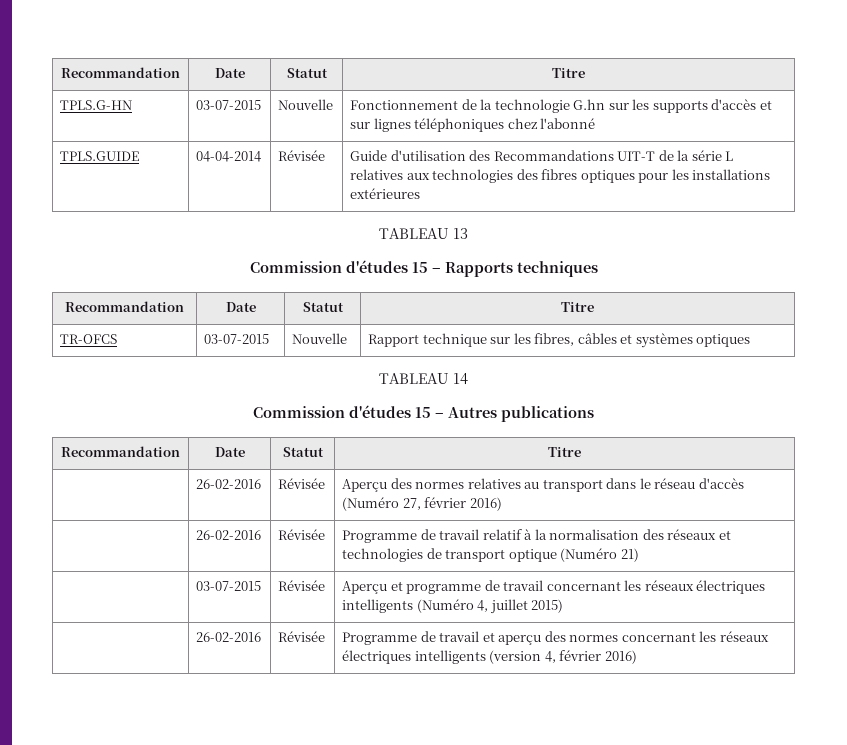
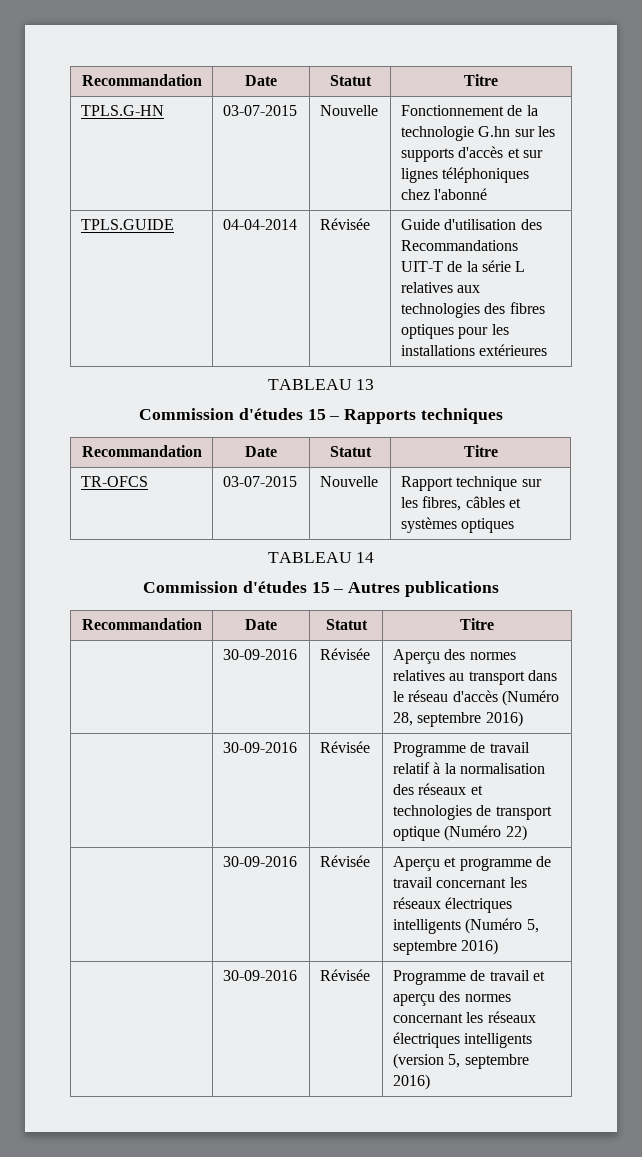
- | 26-02-2016 | Révisée | Aperçu des normes relatives au transport dans le réseau d'accès (Numéro 27, février 2016)
- | 26-02-2016 | Révisée | Programme de travail relatif à la normalisation des réseaux et technologies de transport optique (Numéro 21)
- | 03-07-2015 | Révisée | Aperçu et programme de travail concernant les réseaux électriques intelligents (Numéro 4, juillet 2015)
- | 26-02-2016 | Révisée | Programme de travail et aperçu des normes concernant les réseaux électriques intelligents (version 4, février 2016)
+ | 30-09-2016 | Révisée | Aperçu des normes relatives au transport dans le réseau d'accès (Numéro 28, septembre 2016)
+ | 30-09-2016 | Révisée | Programme de travail relatif à la normalisation des réseaux et technologies de transport optique (Numéro 22)
+ | 30-09-2016 | Révisée | Aperçu et programme de travail concernant les réseaux électriques intelligents (Numéro 5, septembre 2016)
+ | 30-09-2016 | Révisée | Programme de travail et aperçu des normes concernant les réseaux électriques intelligents (version 5, septembre 2016)

